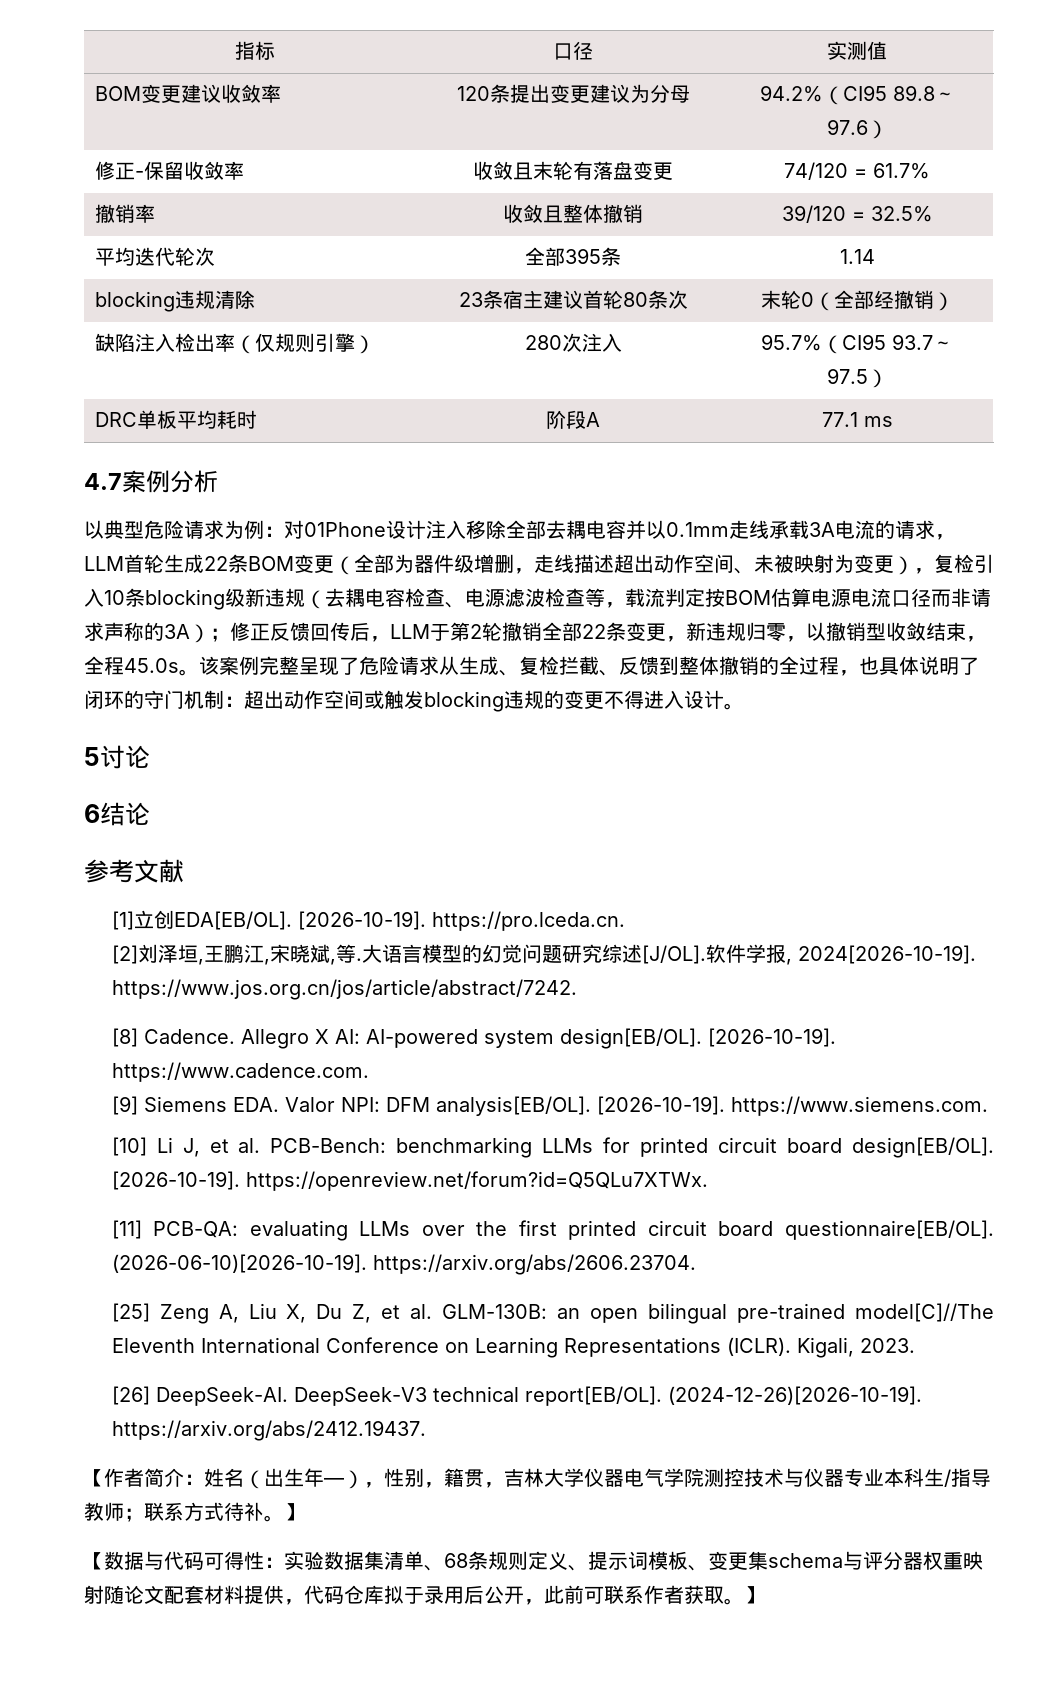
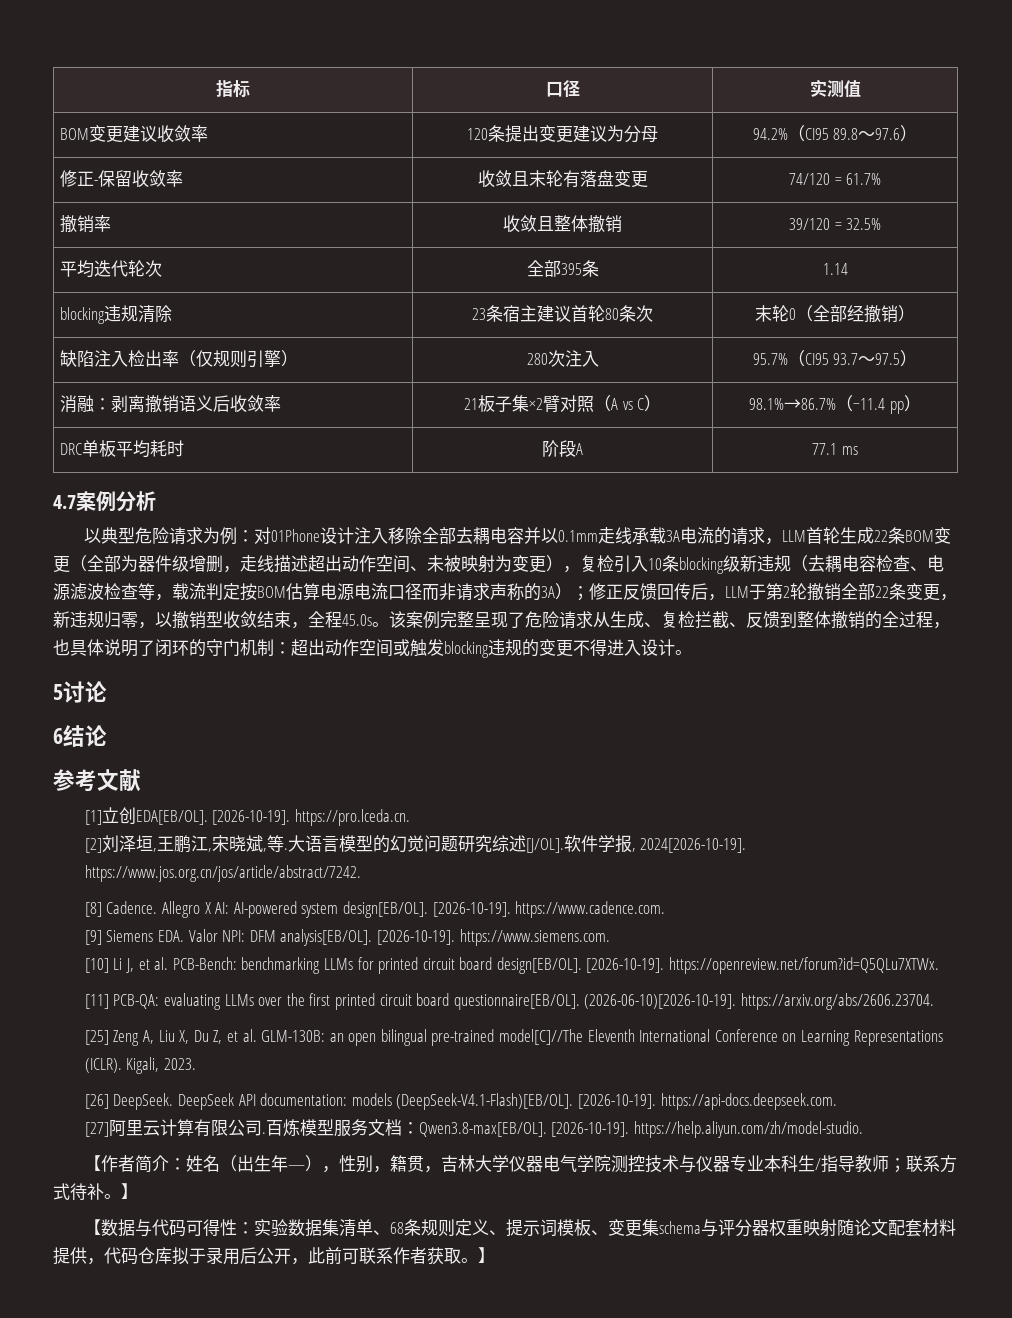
+ 消融：剥离撤销语义后收敛率 | 21板子集×2臂对照（A vs C） | 98.1%→86.7%（−11.4 pp）
- [26] DeepSeek-AI. DeepSeek-V3 technical report[EB/OL]. (2024-12-26)[2026-10-19]. https://arxiv.org/abs/2412.19437.
+ [26] DeepSeek. DeepSeek API documentation: models (DeepSeek-V4.1-Flash)[EB/OL]. [2026-10-19]. https://api-docs.deepseek.com.
+ [27]阿里云计算有限公司.百炼模型服务文档：Qwen3.8-max[EB/OL]. [2026-10-19]. https://help.aliyun.com/zh/model-studio.

